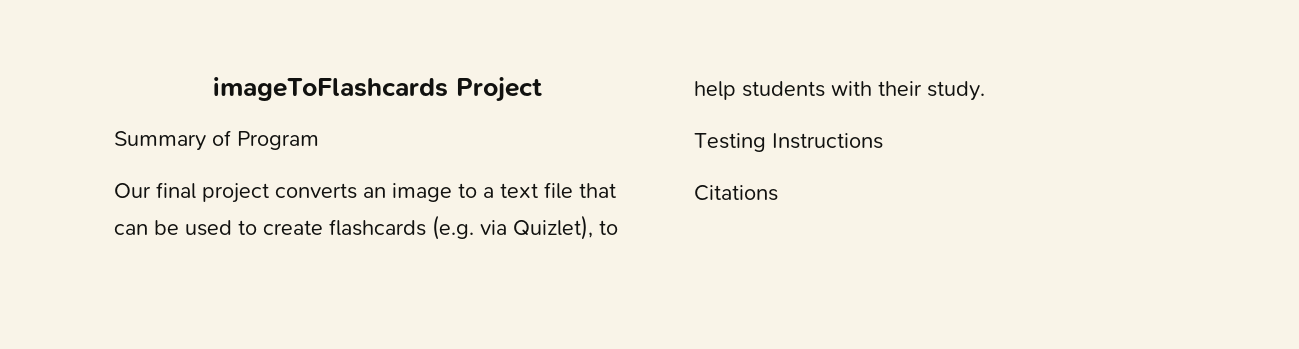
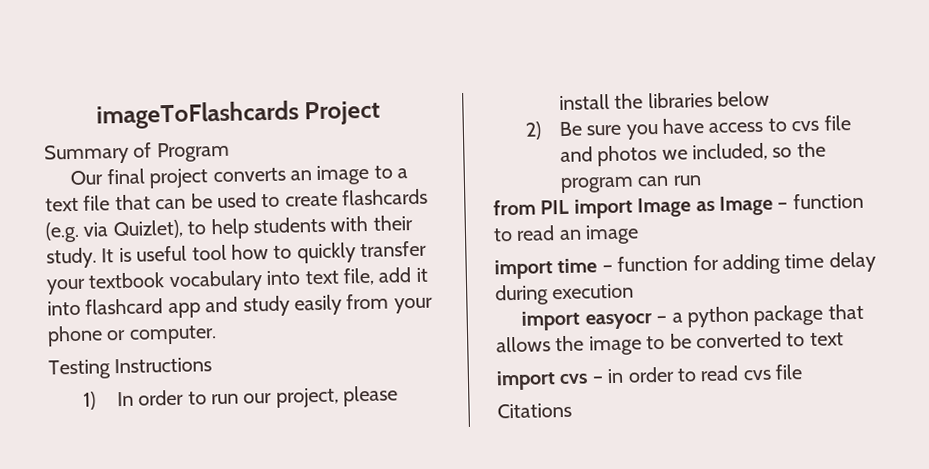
- Our final project converts an image to a text file that can be used to create flashcards (e.g. via Quizlet), to help students with their study.
+ Our final project converts an image to a text file that can be used to create flashcards (e.g. via Quizlet), to help students with their study. It is useful tool how to quickly transfer your textbook vocabulary into text file, add it into flashcard app and study easily from your phone or computer.
  Testing Instructions
+ 1) In order to run our project, please install the libraries below
+ 2) Be sure you have access to cvs file and photos we included, so the program can run
+ from PIL import Image as Image – function to read an image
+ import time – function for adding time delay during execution
+ import easyocr – a python package that allows the image to be converted to text
+ import cvs – in order to read cvs file

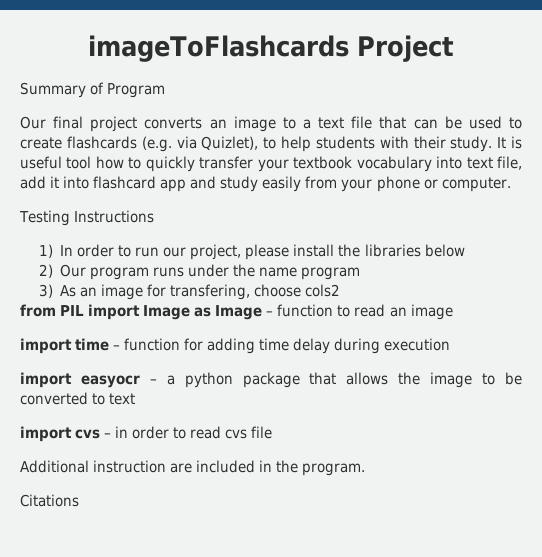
- 2) Be sure you have access to cvs file and photos we included, so the program can run
+ 2) Our program runs under the name program
+ 3) As an image for transfering, choose cols2
+ Additional instruction are included in the program.

